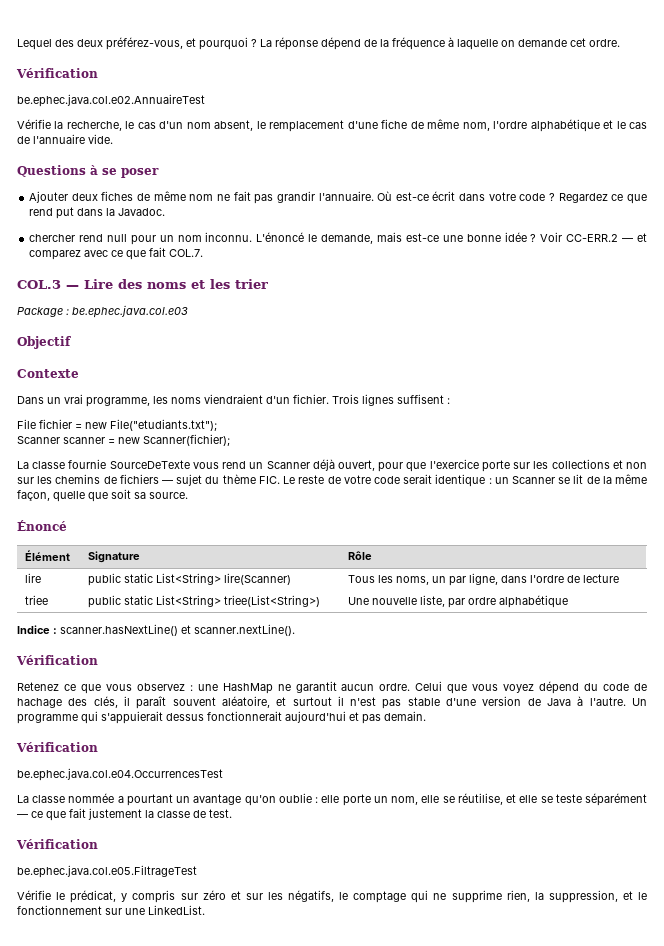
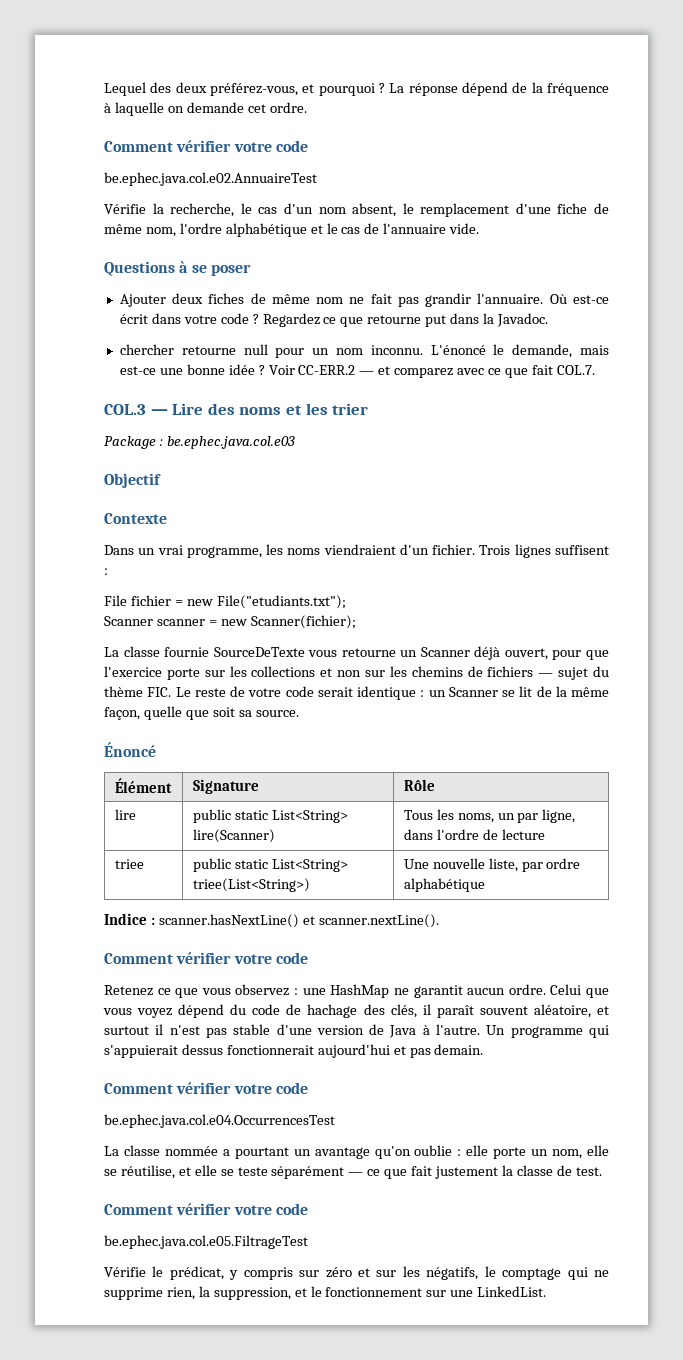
  La réponse dépend de la fréquence à laquelle on demande cet ordre.
- Vérification
+ Comment vérifier votre code
- Regardez ce que rend put dans la Javadoc.
+ Regardez ce que retourne put dans la Javadoc.
- chercher rend null pour un nom inconnu.
+ chercher retourne null pour un nom inconnu.
- La classe fournie SourceDeTexte vous rend un Scanner déjà ouvert, pour que l'exercice porte sur les collections et non sur les chemins de fichiers — sujet du thème FIC. Le reste de votre code serait identique : un Scanner se lit de la même façon, quelle que soit sa source.
+ La classe fournie SourceDeTexte vous retourne un Scanner déjà ouvert, pour que l'exercice porte sur les collections et non sur les chemins de fichiers — sujet du thème FIC. Le reste de votre code serait identique : un Scanner se lit de la même façon, quelle que soit sa source.
  Indice : scanner.hasNextLine() et scanner.nextLine().
- Vérification
+ Comment vérifier votre code
  Un programme qui s'appuierait dessus fonctionnerait aujourd'hui et pas demain.
- Vérification
+ Comment vérifier votre code
  La classe nommée a pourtant un avantage qu'on oublie : elle porte un nom, elle se réutilise, et elle se teste séparément — ce que fait justement la classe de test.
- Vérification
+ Comment vérifier votre code

